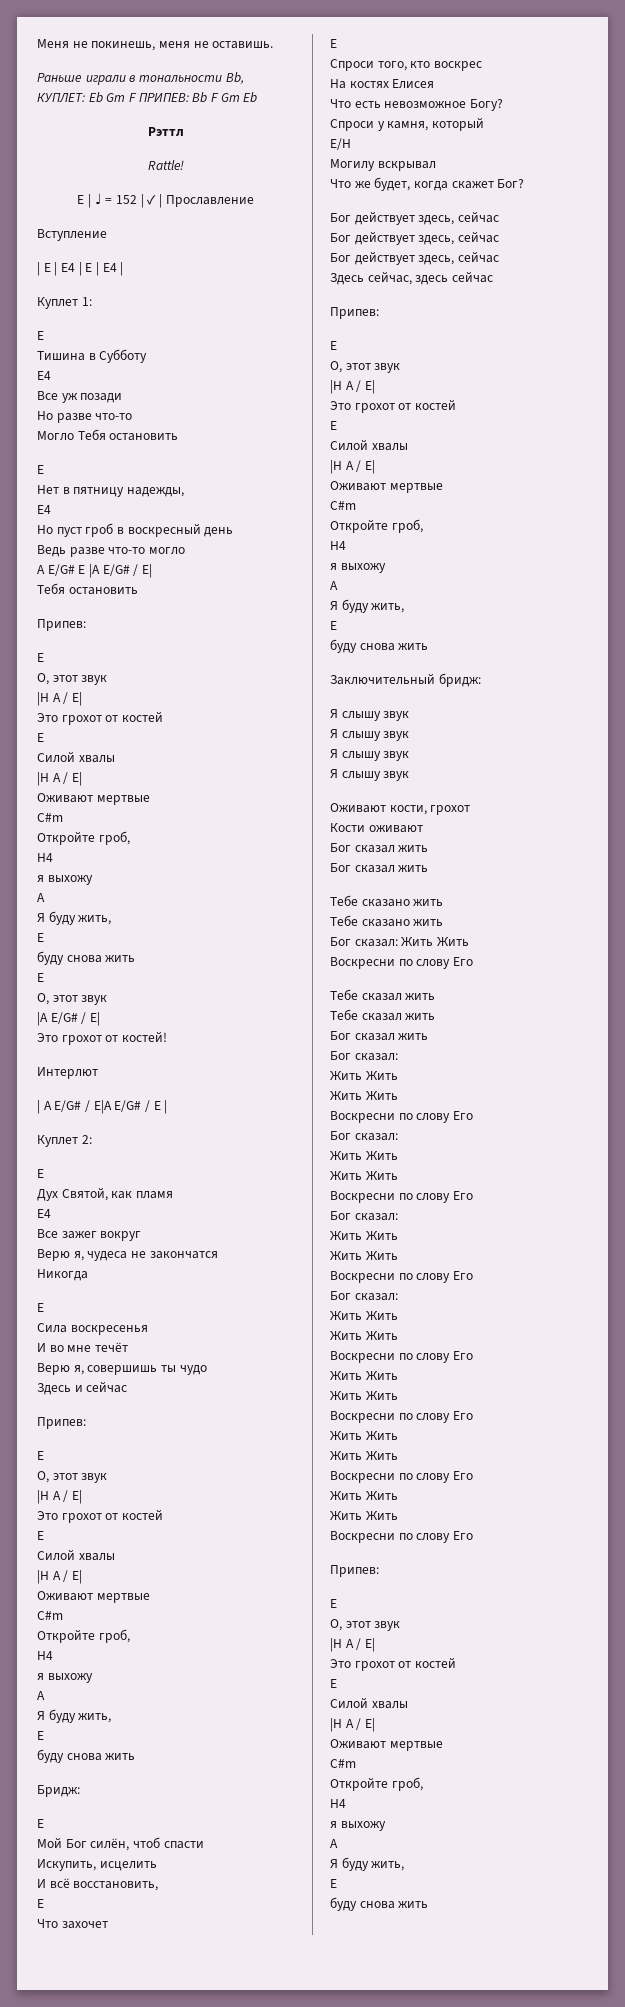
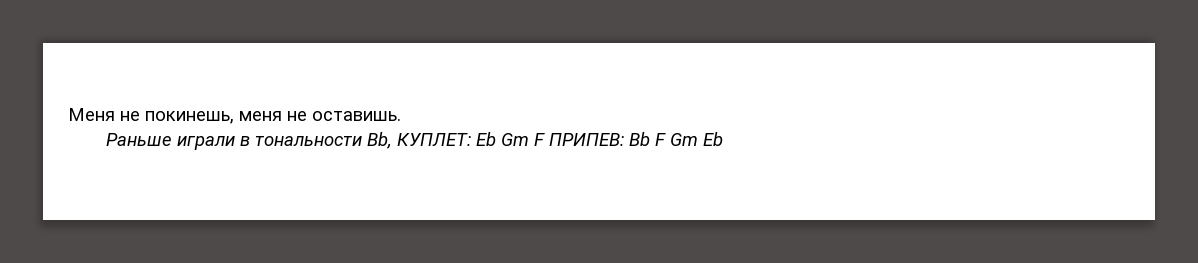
- Рэттл
- Rattle!
- E | ♩ = 152 | ✓ | Прославление
- Вступление
- | E | E4 | E | E4 |
- Куплет 1:
- E
- Тишина в Субботу
- E4
- Все уж позади
- Но разве что‑то
- Могло Тебя остановить
- E
- Нет в пятницу надежды,
- E4
- Но пуст гроб в воскресный день
- Ведь разве что‑то могло
- A E/G# E |A E/G# / E|
- Тебя остановить
- Припев:
- E
- О, этот звук
- |H A / E|
- Это грохот от костей
- E
- Силой хвалы
- |H A / E|
- Оживают мертвые
- C#m
- Откройте гроб,
- H4
- я выхожу
- A
- Я буду жить,
- E
- буду снова жить
- E
- О, этот звук
- |A E/G# / E|
- Это грохот от костей!
- Интерлют
- | A E/G# / E|A E/G# / E |
- Куплет 2:
- E
- Дух Святой, как пламя
- E4
- Все зажег вокруг
- Верю я, чудеса не закончатся
- Никогда
- E
- Сила воскресенья
- И во мне течёт
- Верю я, совершишь ты чудо
- Здесь и сейчас
- Припев:
- E
- О, этот звук
- |H A / E|
- Это грохот от костей
- E
- Силой хвалы
- |H A / E|
- Оживают мертвые
- C#m
- Откройте гроб,
- H4
- я выхожу
- A
- Я буду жить,
- E
- буду снова жить
- Бридж:
- E
- Мой Бог силён, чтоб спасти
- Искупить, исцелить
- И всё восстановить,
- E
- Что захочет
- E
- Спроси того, кто воскрес
- На костях Елисея
- Что есть невозможное Богу?
- Спроси у камня, который
- E/H
- Могилу вскрывал
- Что же будет, когда скажет Бог?
- Бог действует здесь, сейчас
- Бог действует здесь, сейчас
- Бог действует здесь, сейчас
- Здесь сейчас, здесь сейчас
- Припев:
- E
- О, этот звук
- |H A / E|
- Это грохот от костей
- E
- Силой хвалы
- |H A / E|
- Оживают мертвые
- C#m
- Откройте гроб,
- H4
- я выхожу
- A
- Я буду жить,
- E
- буду снова жить
- Заключительный бридж:
- Я слышу звук
- Я слышу звук
- Я слышу звук
- Я слышу звук
- Оживают кости, грохот
- Кости оживают
- Бог сказал жить
- Бог сказал жить
- Тебе сказано жить
- Тебе сказано жить
- Бог сказал: Жить Жить
- Воскресни по слову Его
- Тебе сказал жить
- Тебе сказал жить
- Бог сказал жить
- Бог сказал:
- Жить Жить
- Жить Жить
- Воскресни по слову Его
- Бог сказал:
- Жить Жить
- Жить Жить
- Воскресни по слову Его
- Бог сказал:
- Жить Жить
- Жить Жить
- Воскресни по слову Его
- Бог сказал:
- Жить Жить
- Жить Жить
- Воскресни по слову Его
- Жить Жить
- Жить Жить
- Воскресни по слову Его
- Жить Жить
- Жить Жить
- Воскресни по слову Его
- Жить Жить
- Жить Жить
- Воскресни по слову Его
- Припев:
- E
- О, этот звук
- |H A / E|
- Это грохот от костей
- E
- Силой хвалы
- |H A / E|
- Оживают мертвые
- C#m
- Откройте гроб,
- H4
- я выхожу
- A
- Я буду жить,
- E
- буду снова жить

